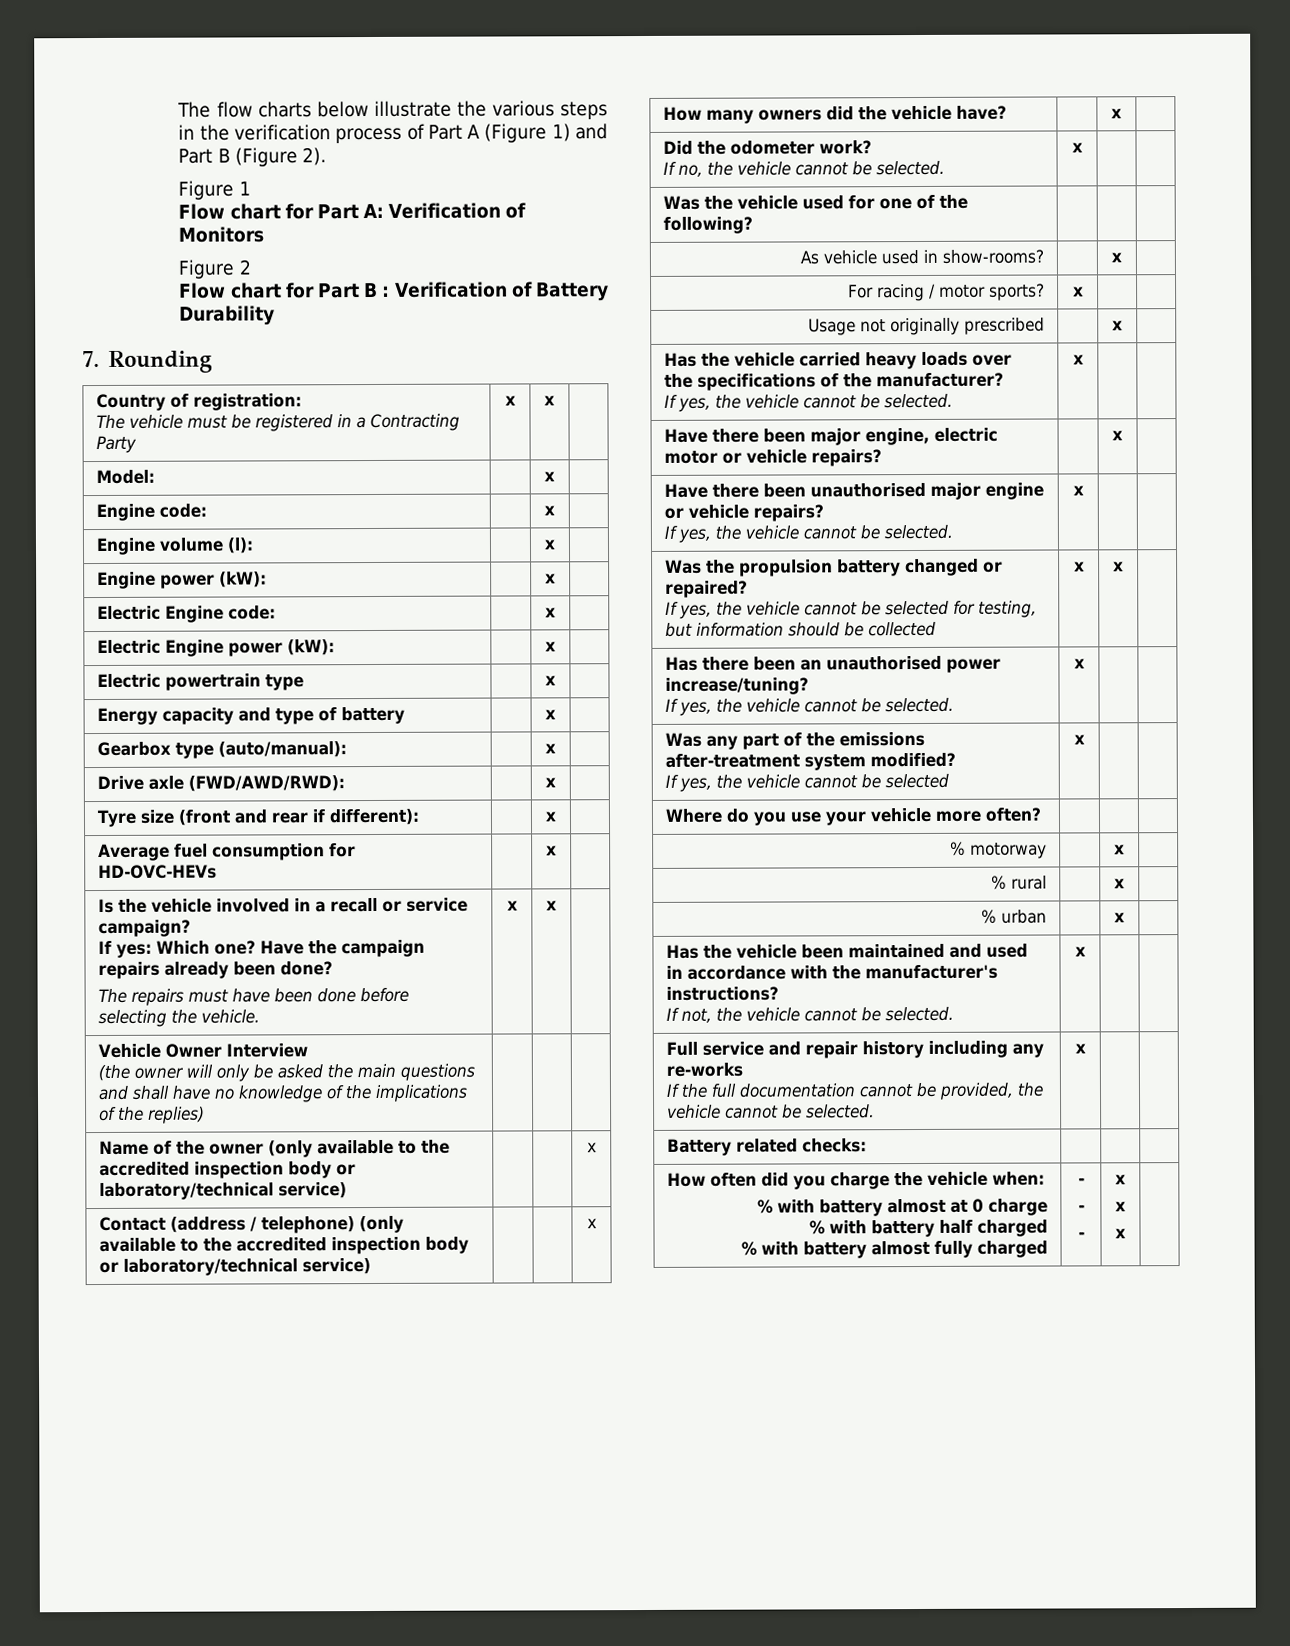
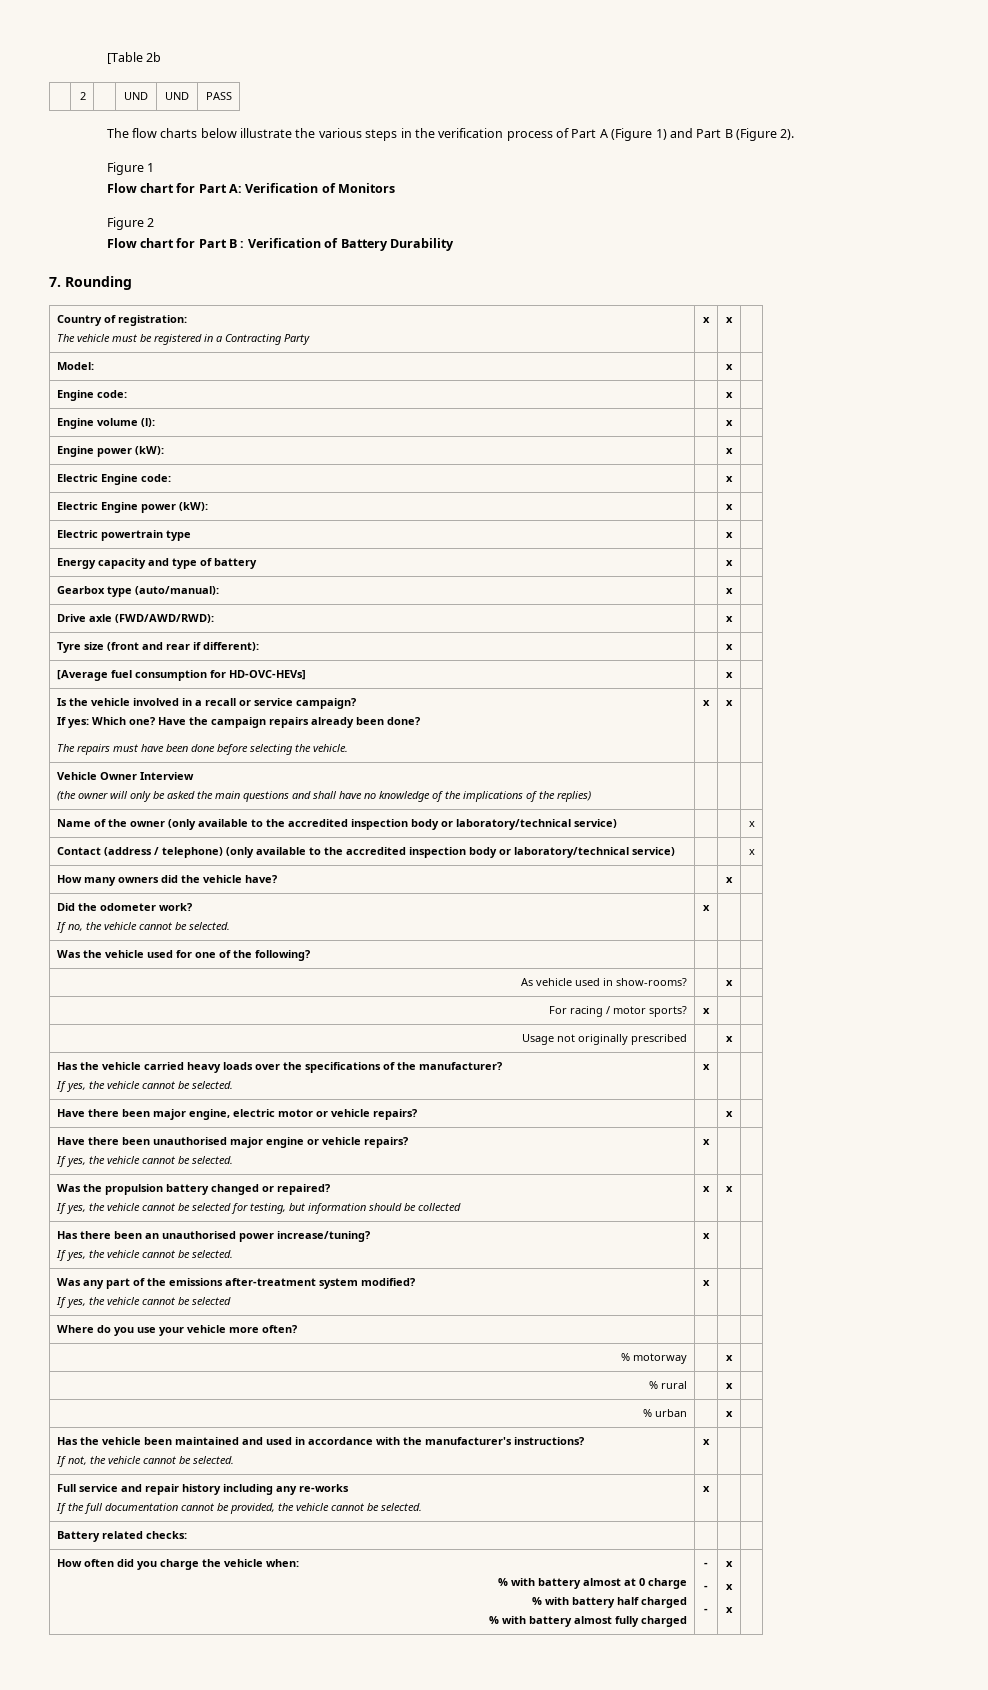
+ [Table 2b
+ | 2 | | UND | UND | PASS
- Average fuel consumption for HD-OVC-HEVs | | x |
+ [Average fuel consumption for HD-OVC-HEVs] | | x |

